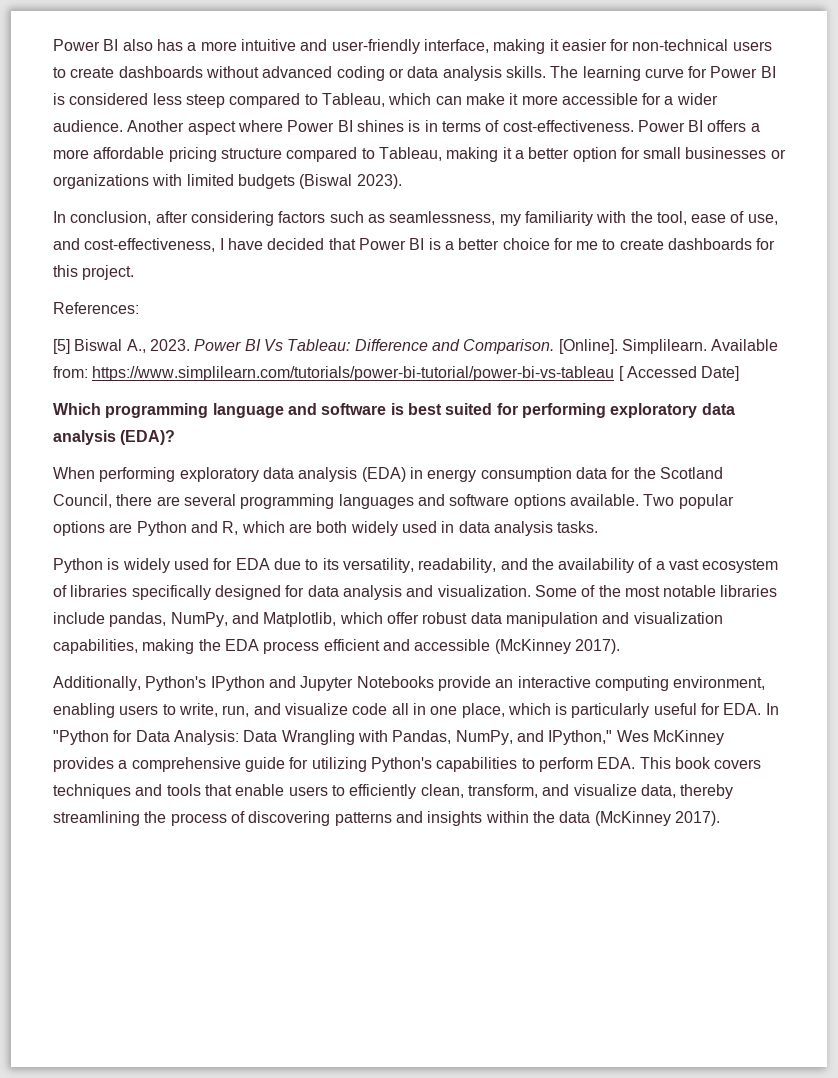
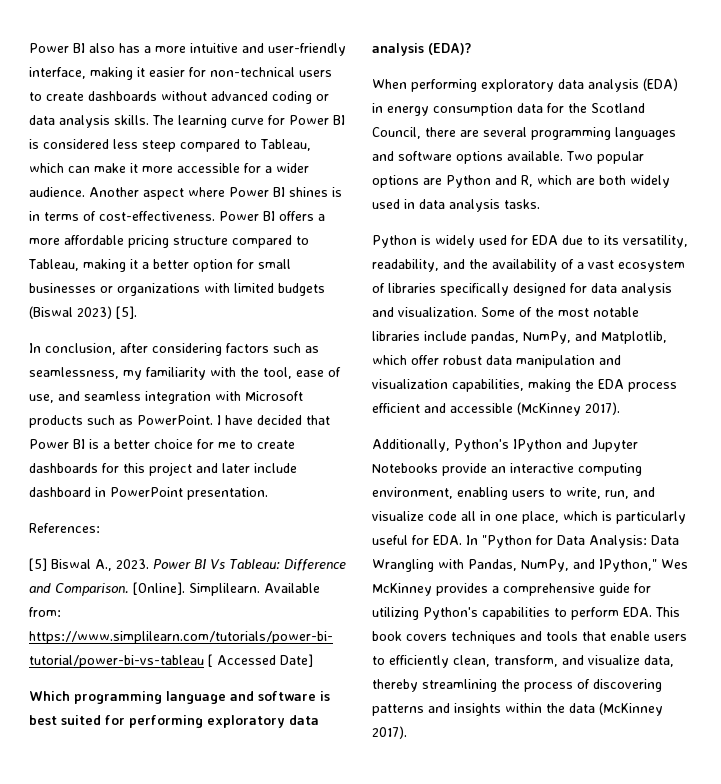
- Power BI offers a more affordable pricing structure compared to Tableau, making it a better option for small businesses or organizations with limited budgets (Biswal 2023).
+ Power BI offers a more affordable pricing structure compared to Tableau, making it a better option for small businesses or organizations with limited budgets (Biswal 2023) [5].
- In conclusion, after considering factors such as seamlessness, my familiarity with the tool, ease of use, and cost-effectiveness, I have decided that Power BI is a better choice for me to create dashboards for this project.
+ In conclusion, after considering factors such as seamlessness, my familiarity with the tool, ease of use, and seamless integration with Microsoft products such as PowerPoint. I have decided that Power BI is a better choice for me to create dashboards for this project and later include dashboard in PowerPoint presentation.

